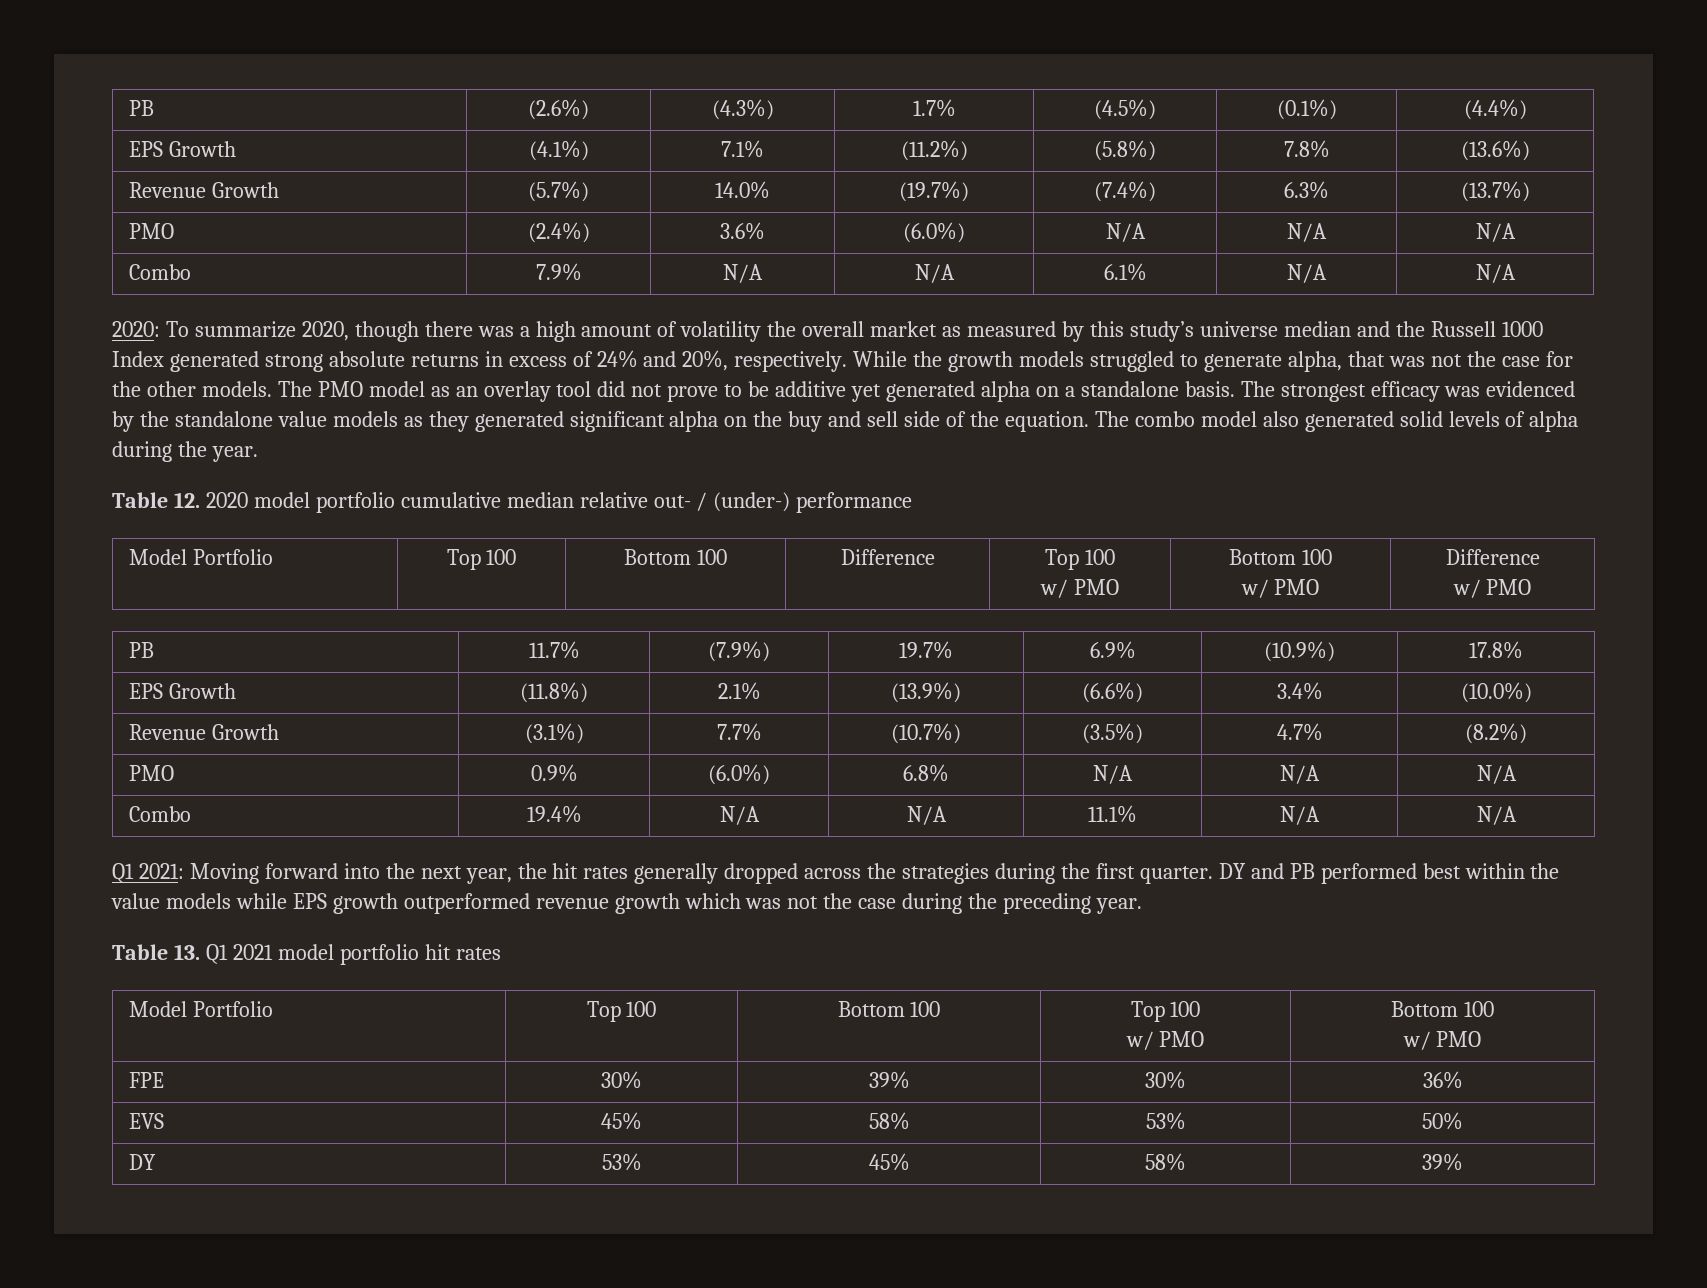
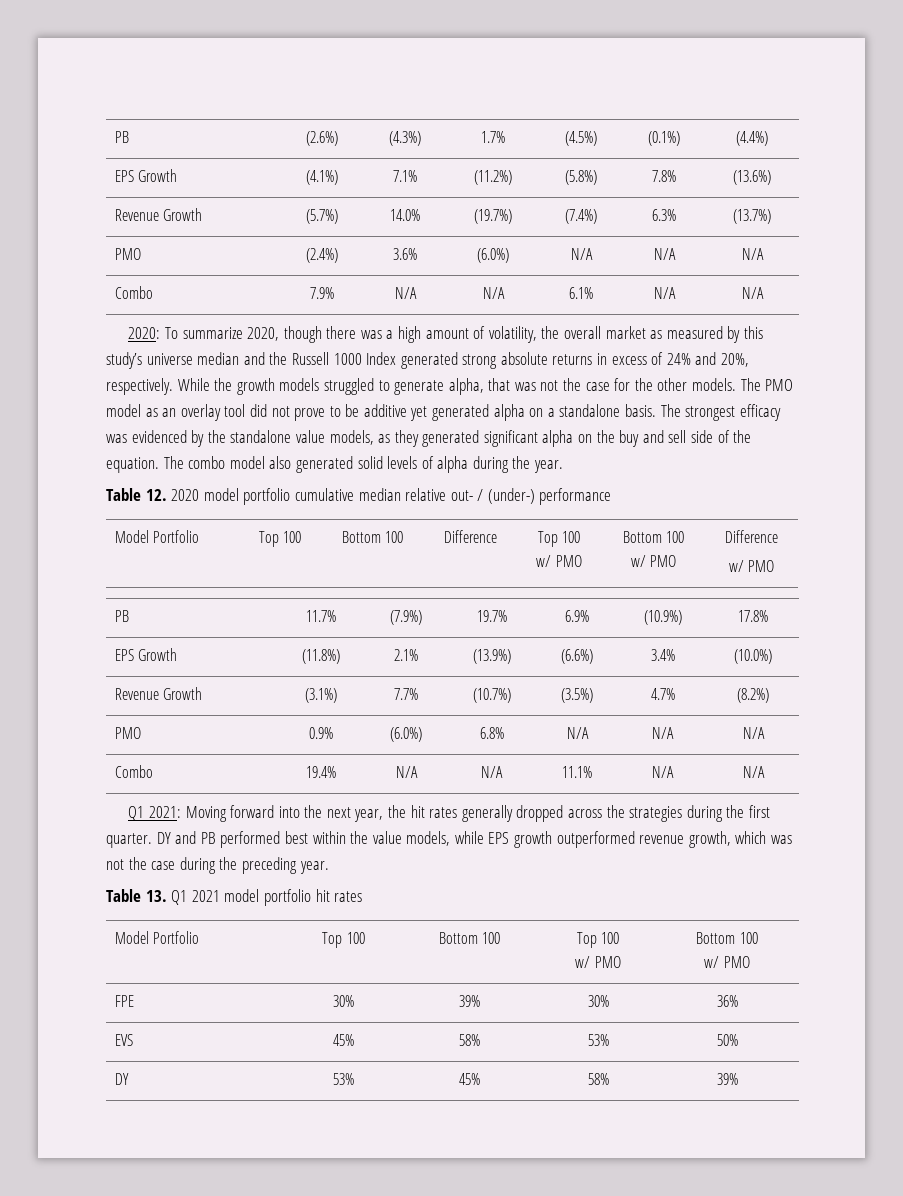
- 2020: To summarize 2020, though there was a high amount of volatility the overall market as measured by this study’s universe median and the Russell 1000 Index generated strong absolute returns in excess of 24% and 20%, respectively.
+ 2020: To summarize 2020, though there was a high amount of volatility, the overall market as measured by this study’s universe median and the Russell 1000 Index generated strong absolute returns in excess of 24% and 20%, respectively.
- The strongest efficacy was evidenced by the standalone value models as they generated significant alpha on the buy and sell side of the equation.
+ The strongest efficacy was evidenced by the standalone value models, as they generated significant alpha on the buy and sell side of the equation.
- DY and PB performed best within the value models while EPS growth outperformed revenue growth which was not the case during the preceding year.
+ DY and PB performed best within the value models, while EPS growth outperformed revenue growth, which was not the case during the preceding year.

